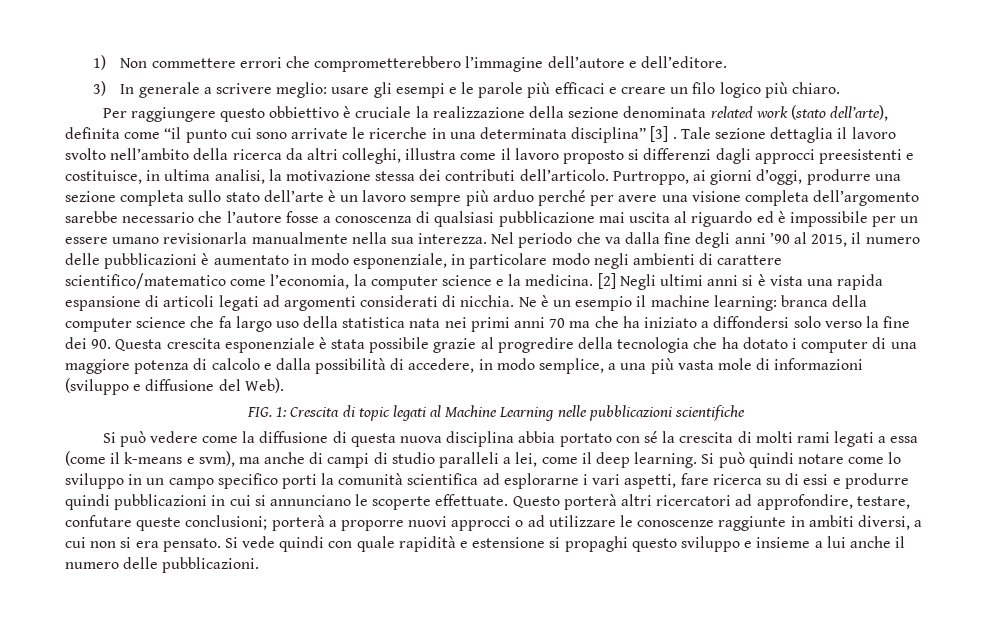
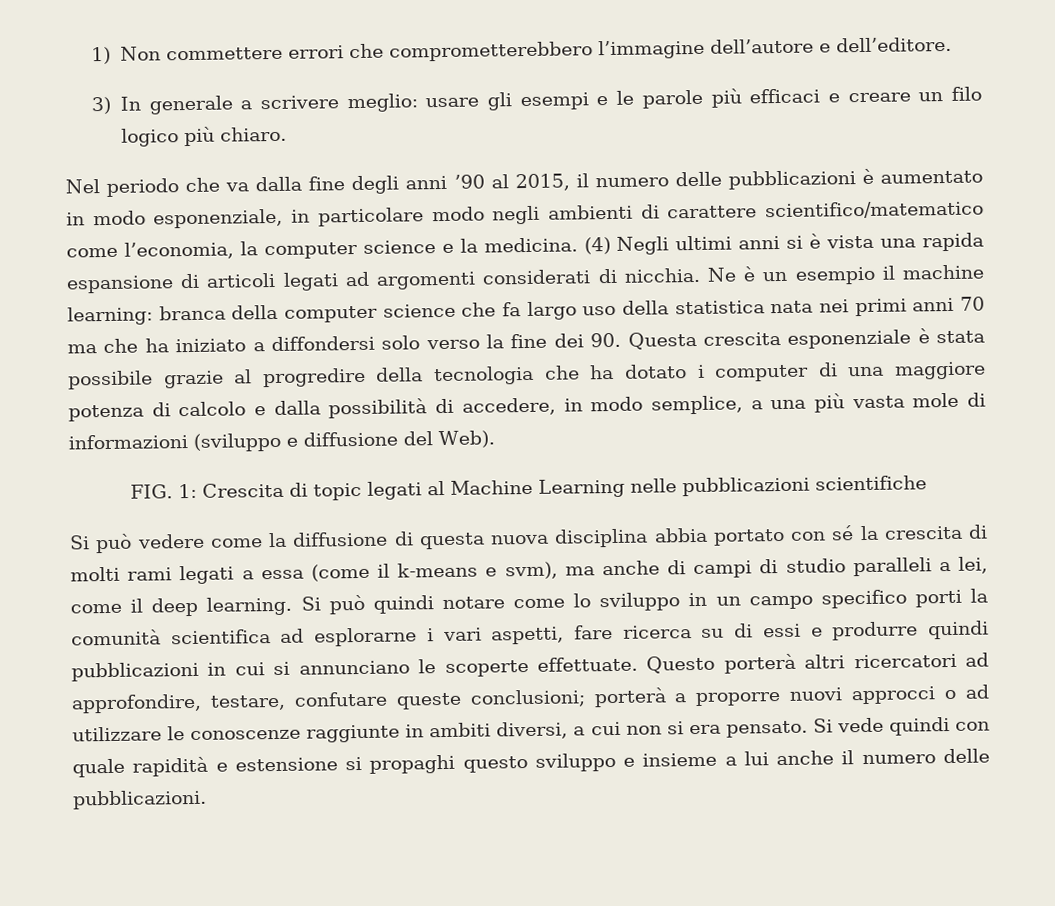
- Per raggiungere questo obbiettivo è cruciale la realizzazione della sezione denominata related work (stato dell’arte), definita come “il punto cui sono arrivate le ricerche in una determinata disciplina” [3] . Tale sezione dettaglia il lavoro svolto nell’ambito della ricerca da altri colleghi, illustra come il lavoro proposto si differenzi dagli approcci preesistenti e costituisce, in ultima analisi, la motivazione stessa dei contributi dell’articolo. Purtroppo, ai giorni d’oggi, produrre una sezione completa sullo stato dell’arte è un lavoro sempre più arduo perché per avere una visione completa dell’argomento sarebbe necessario che l’autore fosse a conoscenza di qualsiasi pubblicazione mai uscita al riguardo ed è impossibile per un essere umano revisionarla manualmente nella sua interezza.
- [2] Negli ultimi anni si è vista una rapida espansione di articoli legati ad argomenti considerati di nicchia.
+ (4) Negli ultimi anni si è vista una rapida espansione di articoli legati ad argomenti considerati di nicchia.

